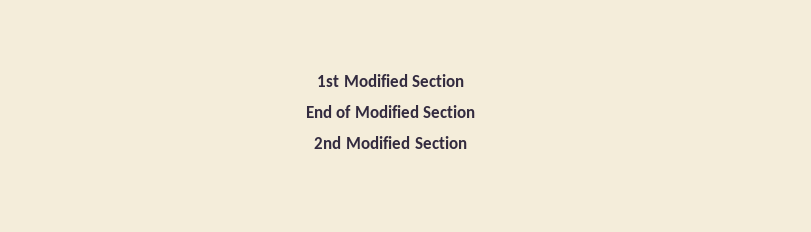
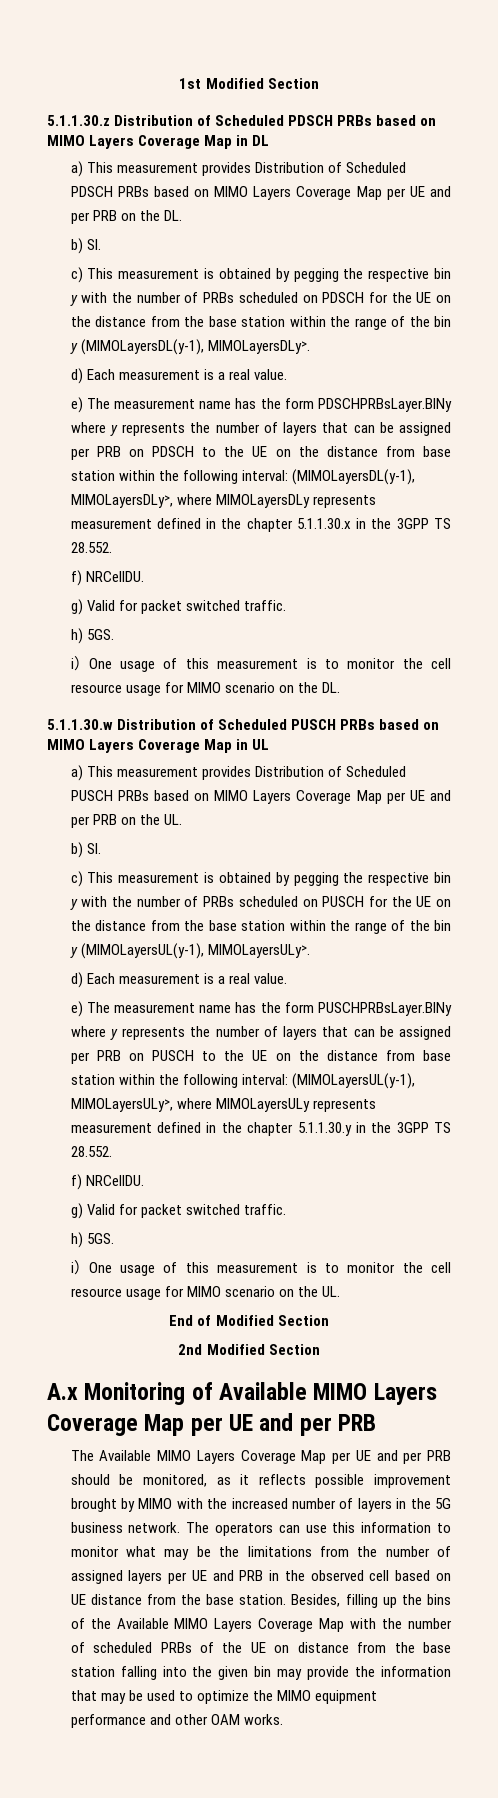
+ 5.1.1.30.z Distribution of Scheduled PDSCH PRBs based on MIMO Layers Coverage Map in DL
+ a) This measurement provides Distribution of Scheduled PDSCH PRBs based on MIMO Layers Coverage Map per UE and per PRB on the DL.
+ b) SI.
+ c) This measurement is obtained by pegging the respective bin y with the number of PRBs scheduled on PDSCH for the UE on the distance from the base station within the range of the bin y (MIMOLayersDL(y-1), MIMOLayersDLy˃.
+ d) Each measurement is a real value.
+ e) The measurement name has the form PDSCHPRBsLayer.BINy where y represents the number of layers that can be assigned per PRB on PDSCH to the UE on the distance from base station within the following interval: (MIMOLayersDL(y-1), MIMOLayersDLy˃, where MIMOLayersDLy represents measurement defined in the chapter 5.1.1.30.x in the 3GPP TS 28.552.
+ f) NRCellDU.
+ g) Valid for packet switched traffic.
+ h) 5GS.
+ i）One usage of this measurement is to monitor the cell resource usage for MIMO scenario on the DL.
+ 5.1.1.30.w Distribution of Scheduled PUSCH PRBs based on MIMO Layers Coverage Map in UL
+ a) This measurement provides Distribution of Scheduled PUSCH PRBs based on MIMO Layers Coverage Map per UE and per PRB on the UL.
+ b) SI.
+ c) This measurement is obtained by pegging the respective bin y with the number of PRBs scheduled on PUSCH for the UE on the distance from the base station within the range of the bin y (MIMOLayersUL(y-1), MIMOLayersULy˃.
+ d) Each measurement is a real value.
+ e) The measurement name has the form PUSCHPRBsLayer.BINy where y represents the number of layers that can be assigned per PRB on PUSCH to the UE on the distance from base station within the following interval: (MIMOLayersUL(y-1), MIMOLayersULy˃, where MIMOLayersULy represents measurement defined in the chapter 5.1.1.30.y in the 3GPP TS 28.552.
+ f) NRCellDU.
+ g) Valid for packet switched traffic.
+ h) 5GS.
+ i）One usage of this measurement is to monitor the cell resource usage for MIMO scenario on the UL.
+ A.x Monitoring of Available MIMO Layers Coverage Map per UE and per PRB
+ The Available MIMO Layers Coverage Map per UE and per PRB should be monitored, as it reflects possible improvement brought by MIMO with the increased number of layers in the 5G business network. The operators can use this information to monitor what may be the limitations from the number of assigned layers per UE and PRB in the observed cell based on UE distance from the base station. Besides, filling up the bins of the Available MIMO Layers Coverage Map with the number of scheduled PRBs of the UE on distance from the base station falling into the given bin may provide the information that may be used to optimize the MIMO equipment performance and other OAM works.

